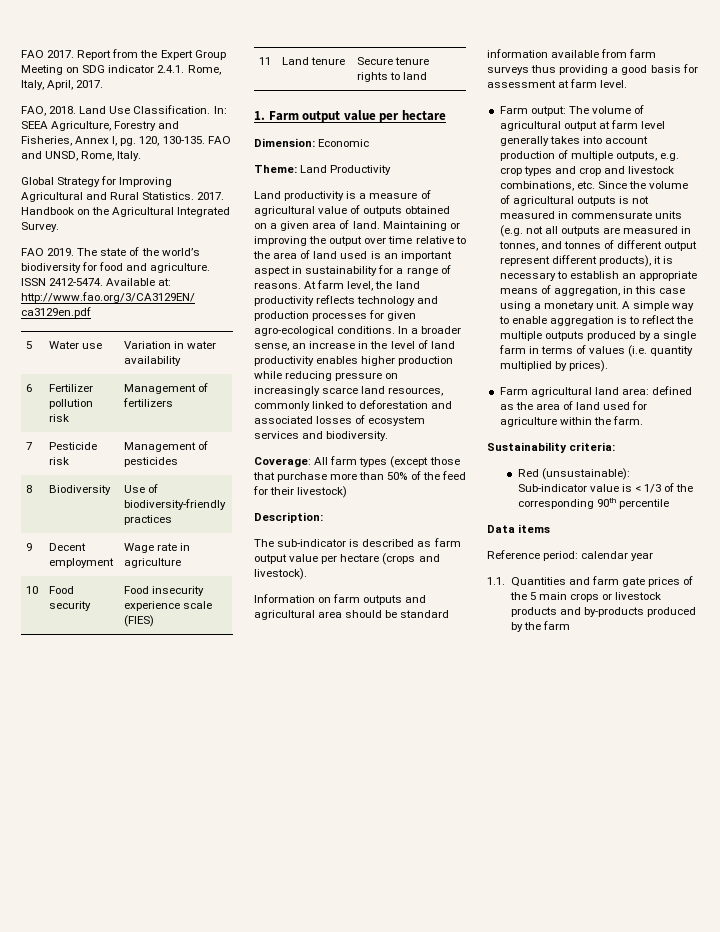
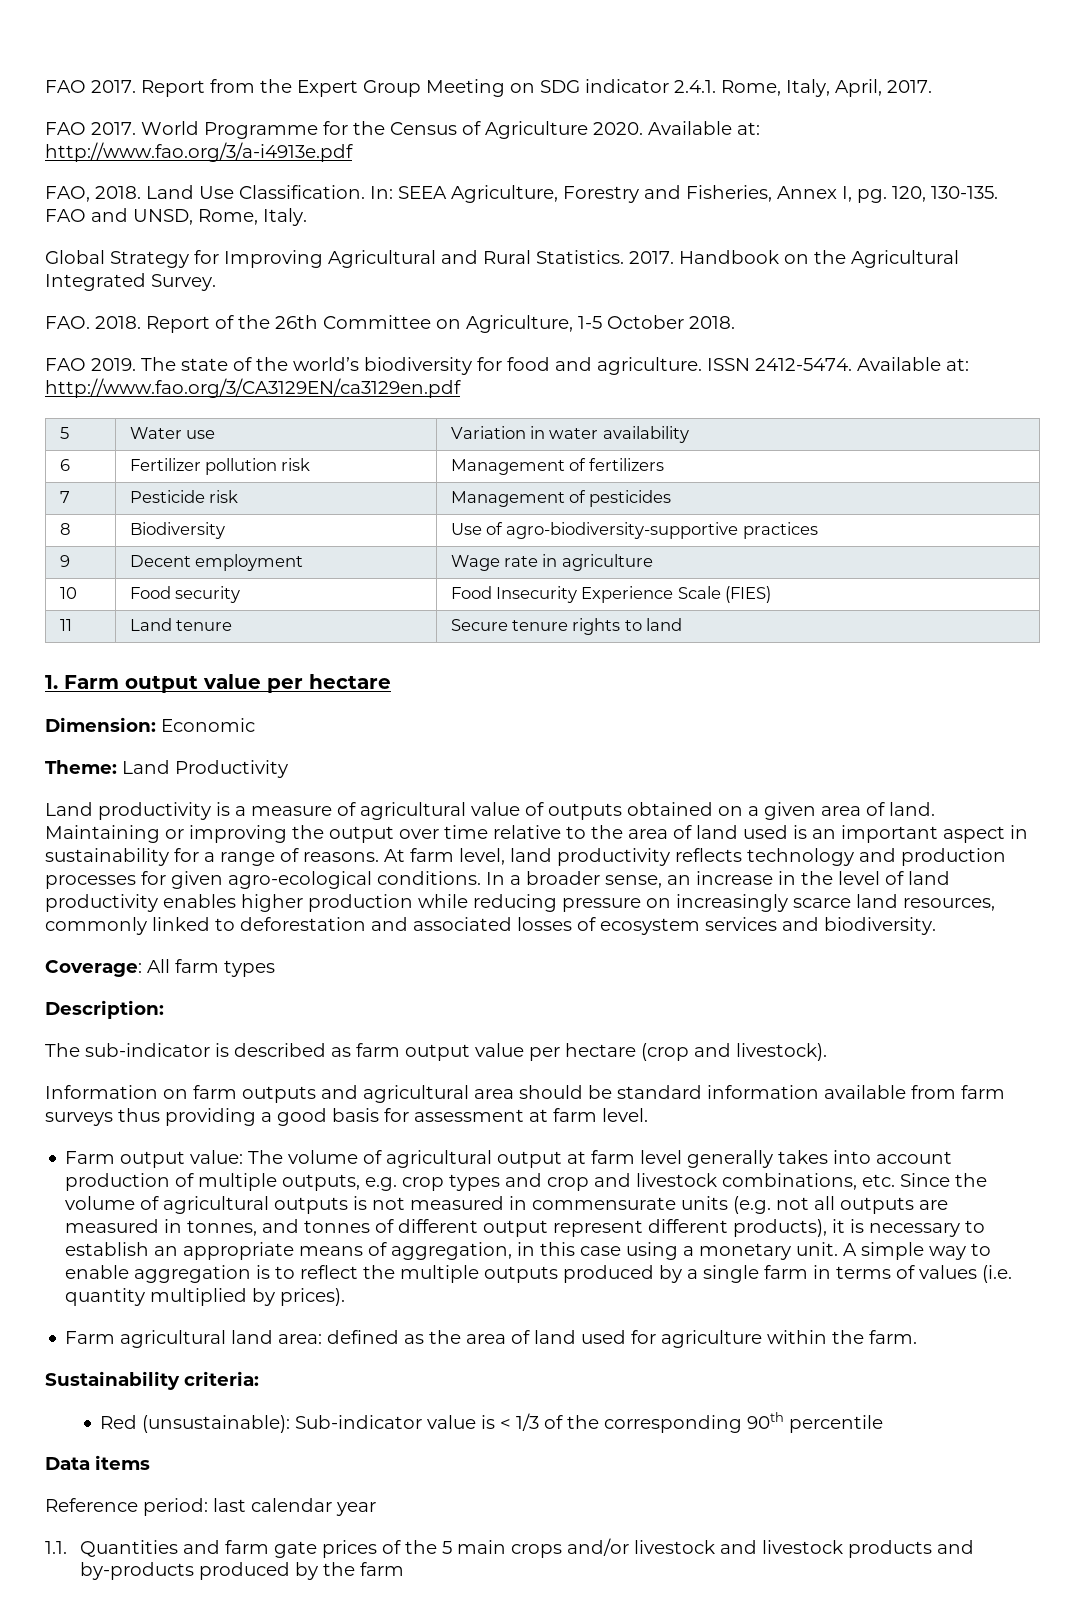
+ FAO 2017. World Programme for the Census of Agriculture 2020. Available at: http://www.fao.org/3/a-i4913e.pdf
+ FAO. 2018. Report of the 26th Committee on Agriculture, 1-5 October 2018.
- 8 | Biodiversity | Use of biodiversity-friendly practices
+ 8 | Biodiversity | Use of agro-biodiversity-supportive practices
- 10 | Food security | Food insecurity experience scale (FIES)
+ 10 | Food security | Food Insecurity Experience Scale (FIES)
- At farm level, the land productivity reflects technology and production processes for given agro-ecological conditions.
+ At farm level, land productivity reflects technology and production processes for given agro-ecological conditions.
- Coverage: All farm types (except those that purchase more than 50% of the feed for their livestock)
+ Coverage: All farm types
- The sub-indicator is described as farm output value per hectare (crops and livestock).
+ The sub-indicator is described as farm output value per hectare (crop and livestock).
- Farm output:
+ Farm output value:
- Reference period: calendar year
+ Reference period: last calendar year
- 1.1. Quantities and farm gate prices of the 5 main crops or livestock products and by-products produced by the farm
+ 1.1. Quantities and farm gate prices of the 5 main crops and/or livestock and livestock products and by-products produced by the farm

